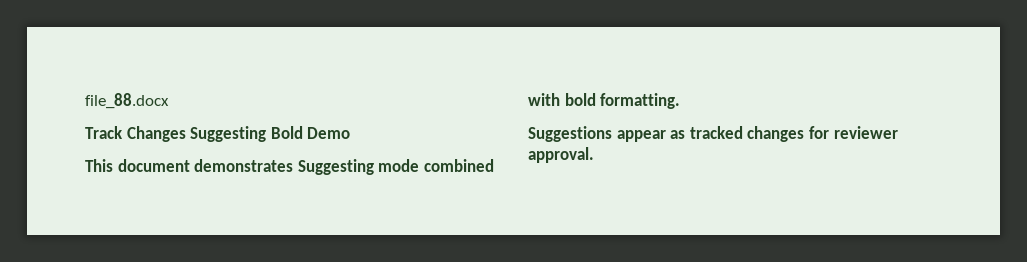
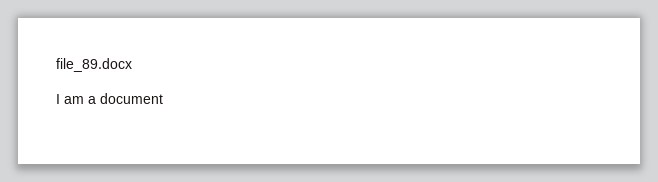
- file_88.docx
- Track Changes Suggesting Bold Demo
- This document demonstrates Suggesting mode combined with bold formatting.
- Suggestions appear as tracked changes for reviewer approval.
+ file_89.docx
+ I am a document

